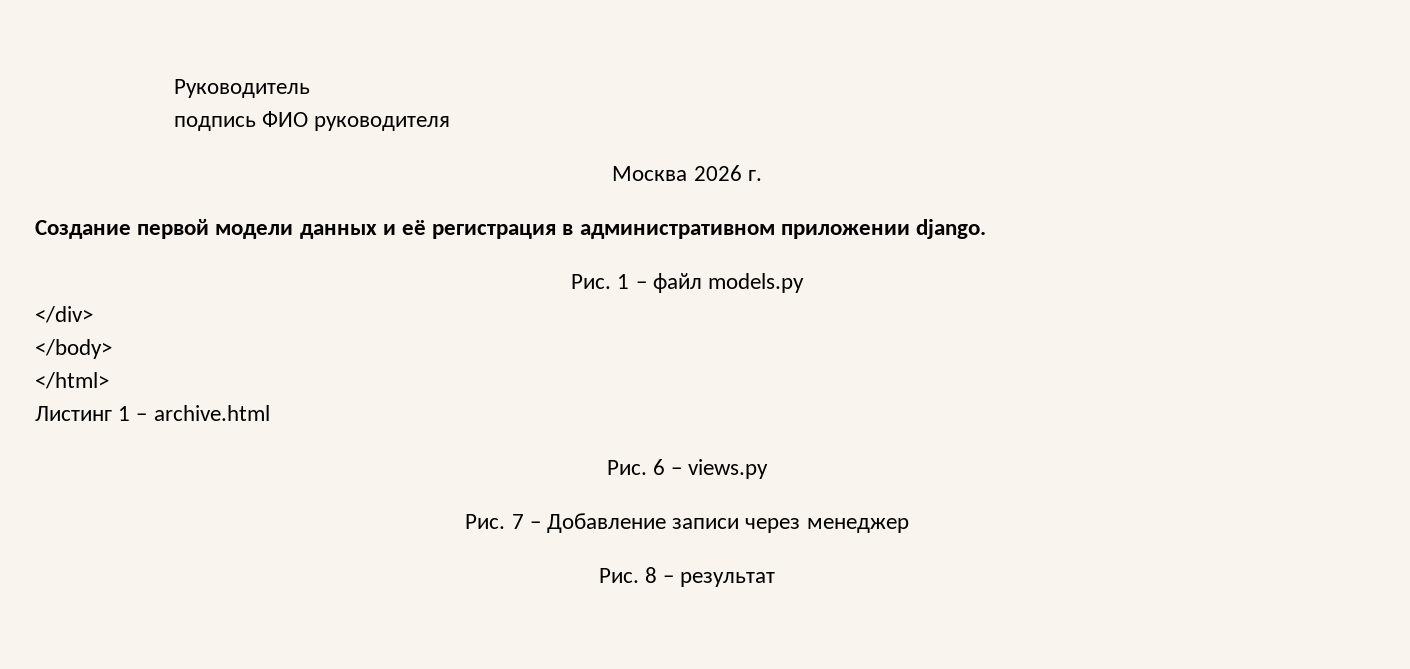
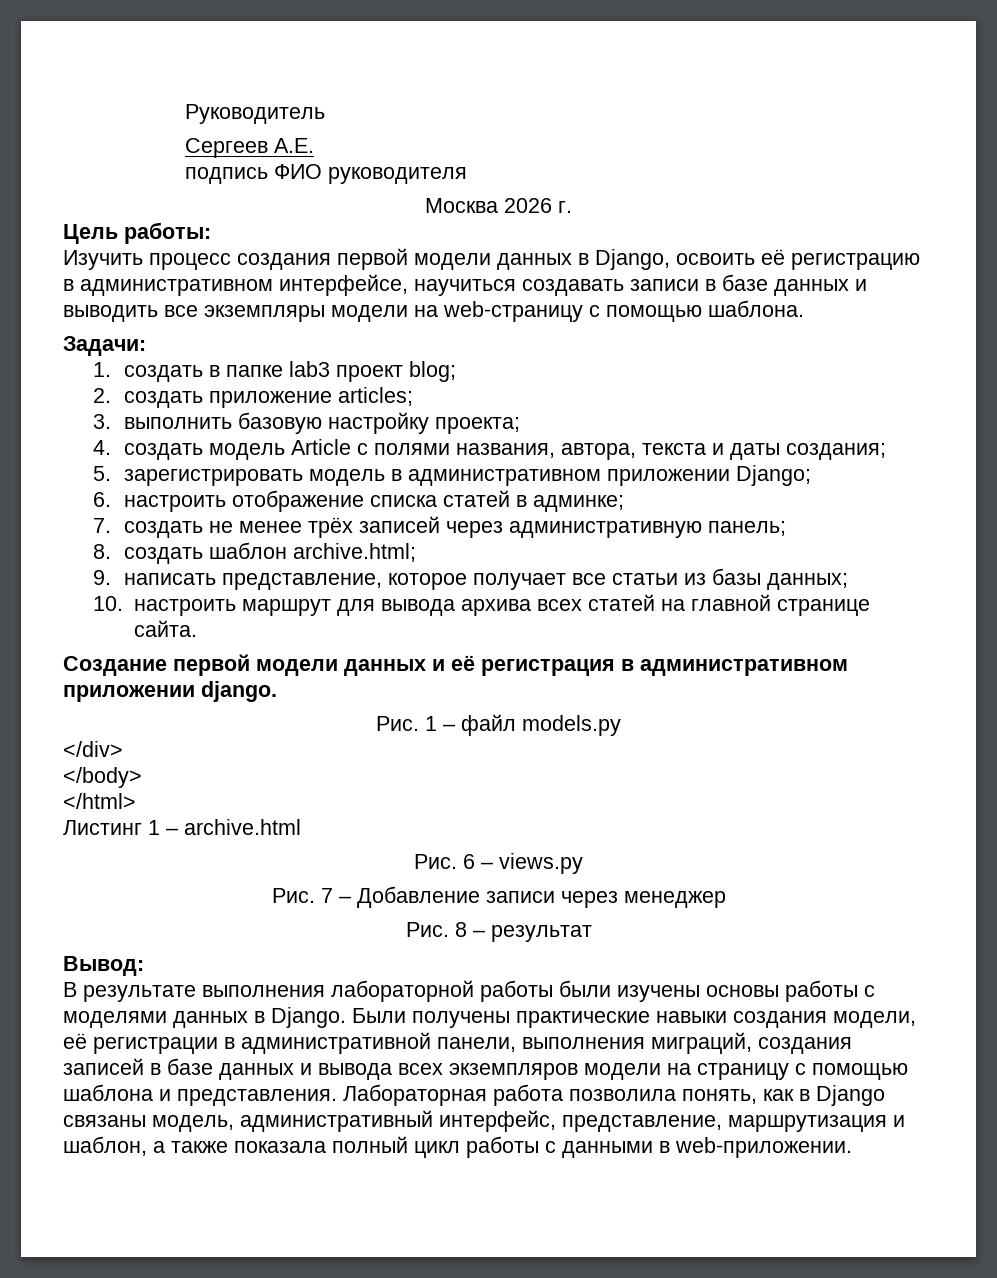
+ Сергеев А.Е.
+ Цель работы:
+ Изучить процесс создания первой модели данных в Django, освоить её регистрацию в административном интерфейсе, научиться создавать записи в базе данных и выводить все экземпляры модели на web-страницу с помощью шаблона.
+ Задачи:
+ 1. создать в папке lab3 проект blog;
+ 2. создать приложение articles;
+ 3. выполнить базовую настройку проекта;
+ 4. создать модель Article с полями названия, автора, текста и даты создания;
+ 5. зарегистрировать модель в административном приложении Django;
+ 6. настроить отображение списка статей в админке;
+ 7. создать не менее трёх записей через административную панель;
+ 8. создать шаблон archive.html;
+ 9. написать представление, которое получает все статьи из базы данных;
+ 10. настроить маршрут для вывода архива всех статей на главной странице сайта.
+ Вывод:
+ В результате выполнения лабораторной работы были изучены основы работы с моделями данных в Django. Были получены практические навыки создания модели, её регистрации в административной панели, выполнения миграций, создания записей в базе данных и вывода всех экземпляров модели на страницу с помощью шаблона и представления. Лабораторная работа позволила понять, как в Django связаны модель, административный интерфейс, представление, маршрутизация и шаблон, а также показала полный цикл работы с данными в web-приложении.

